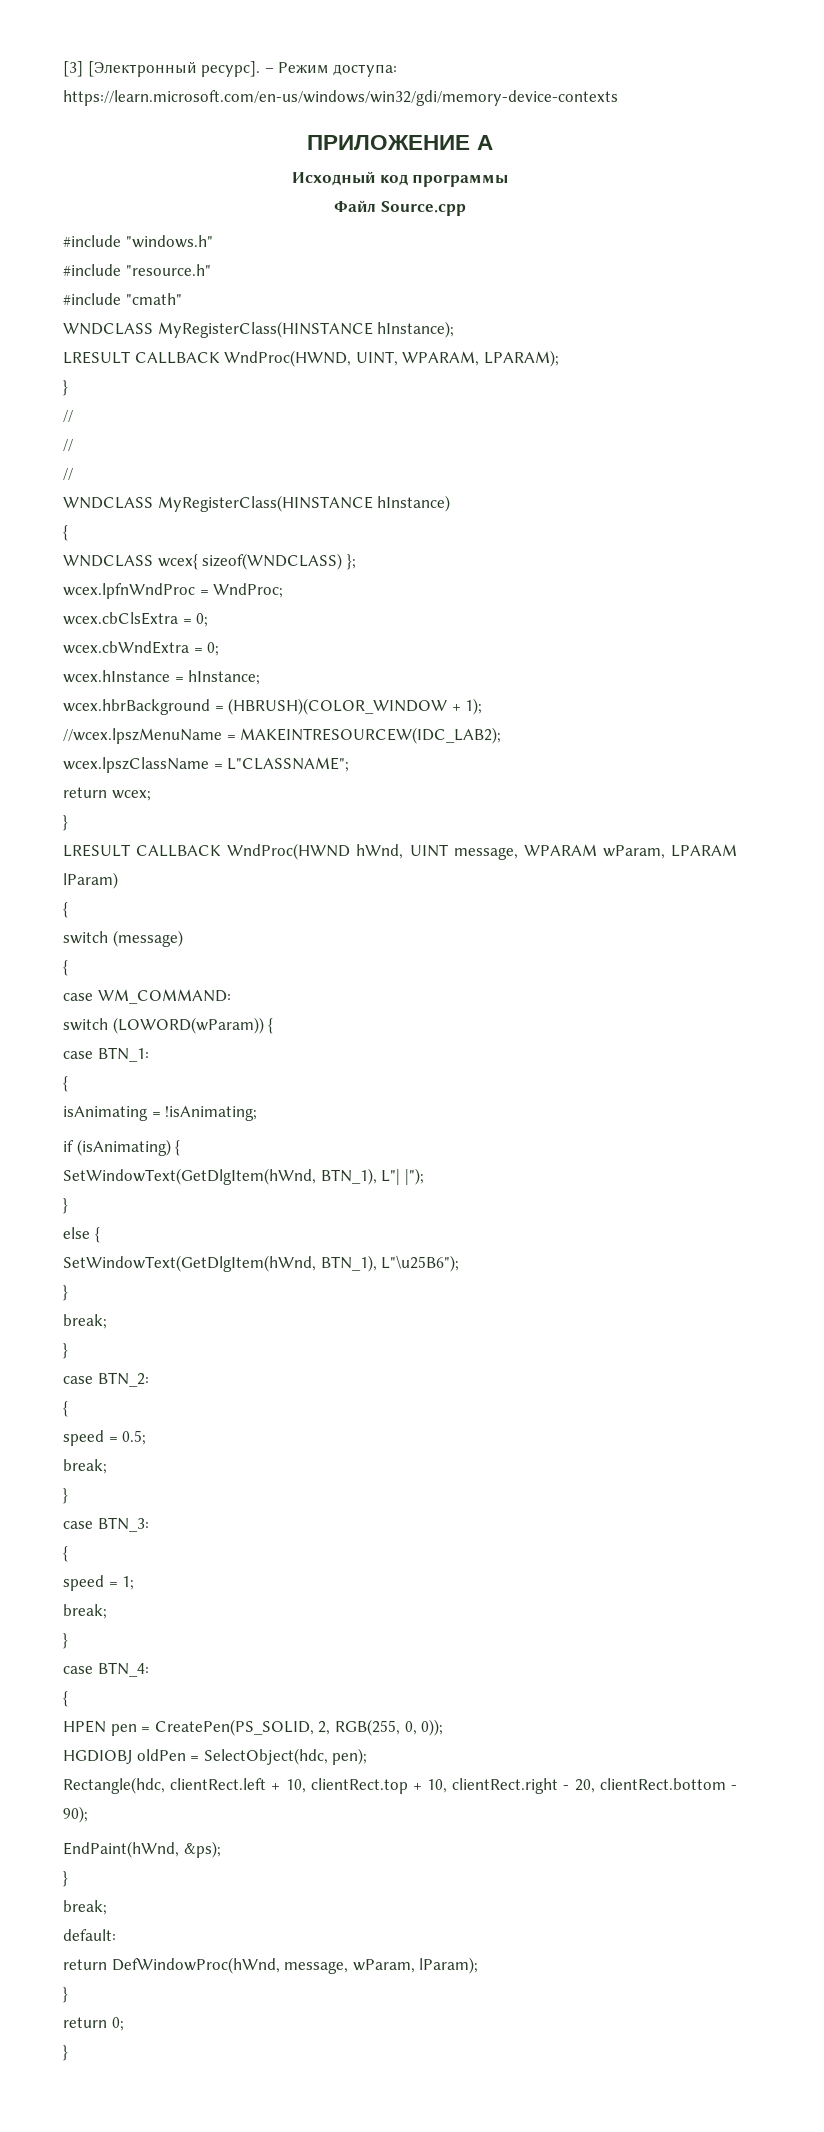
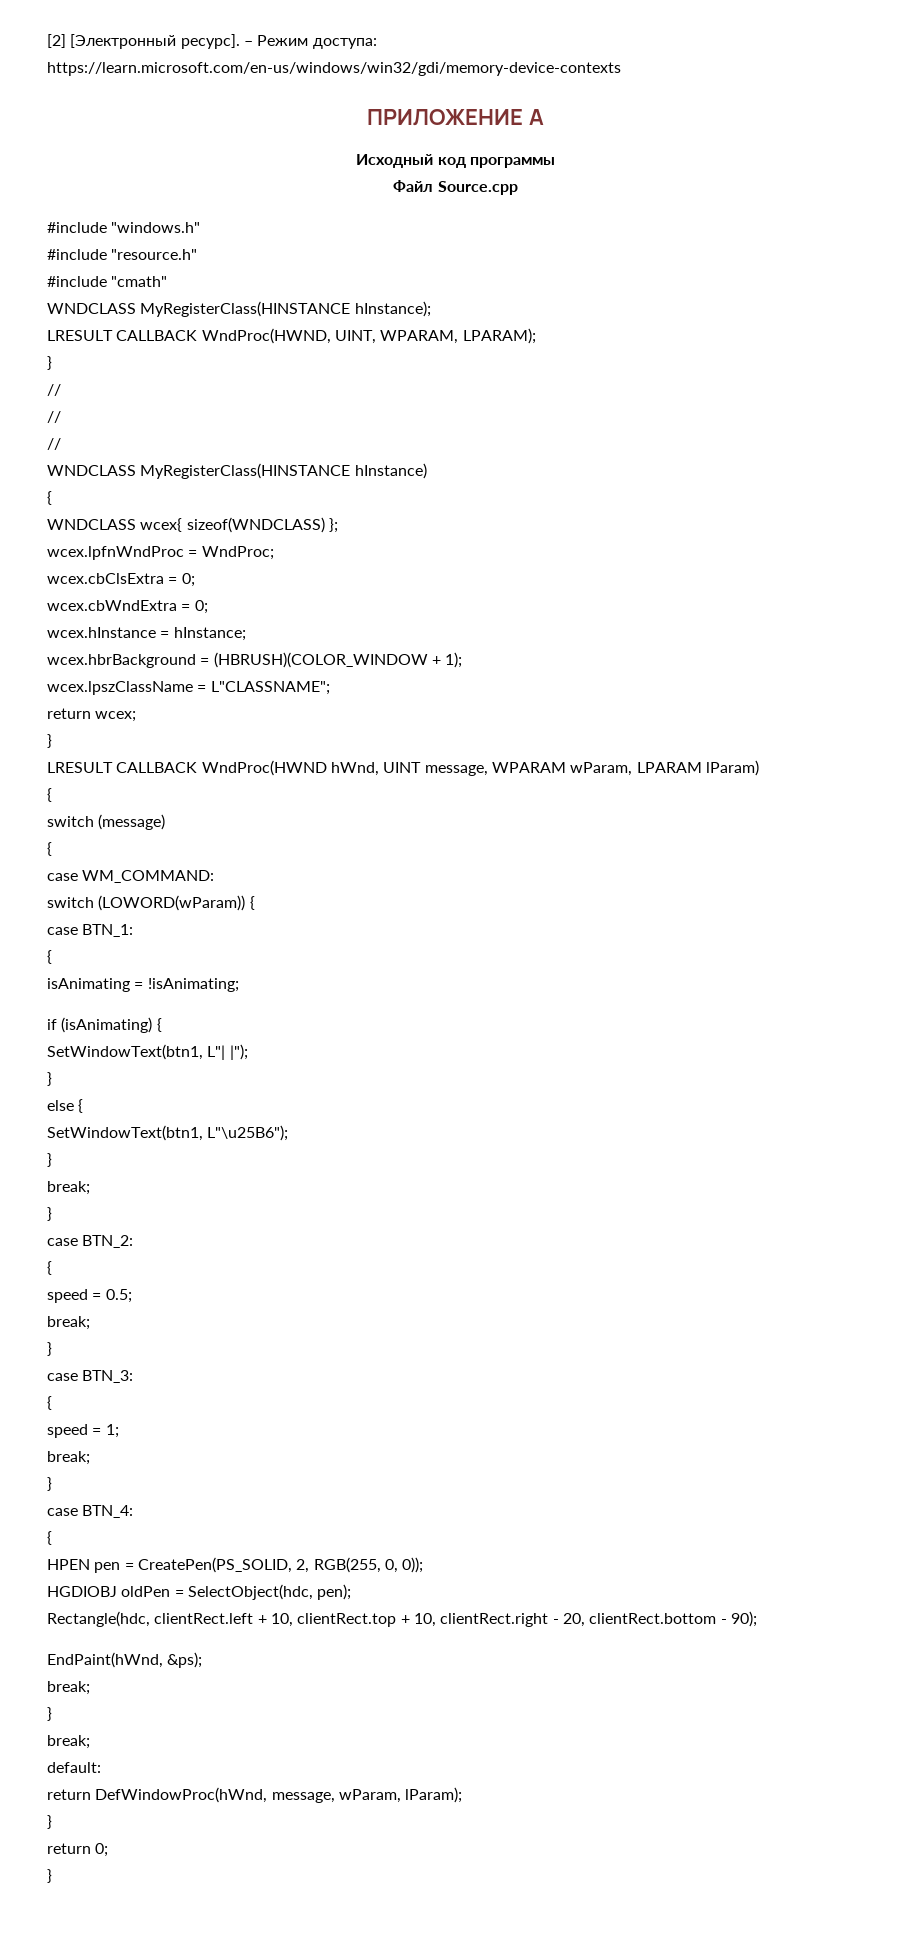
- [3] [Электронный ресурс].
+ [2] [Электронный ресурс].
- //wcex.lpszMenuName = MAKEINTRESOURCEW(IDC_LAB2);
- SetWindowText(GetDlgItem(hWnd, BTN_1), L"| |");
+ SetWindowText(btn1, L"| |");
- SetWindowText(GetDlgItem(hWnd, BTN_1), L"\u25B6");
+ SetWindowText(btn1, L"\u25B6");
  EndPaint(hWnd, &ps);
+ break;

